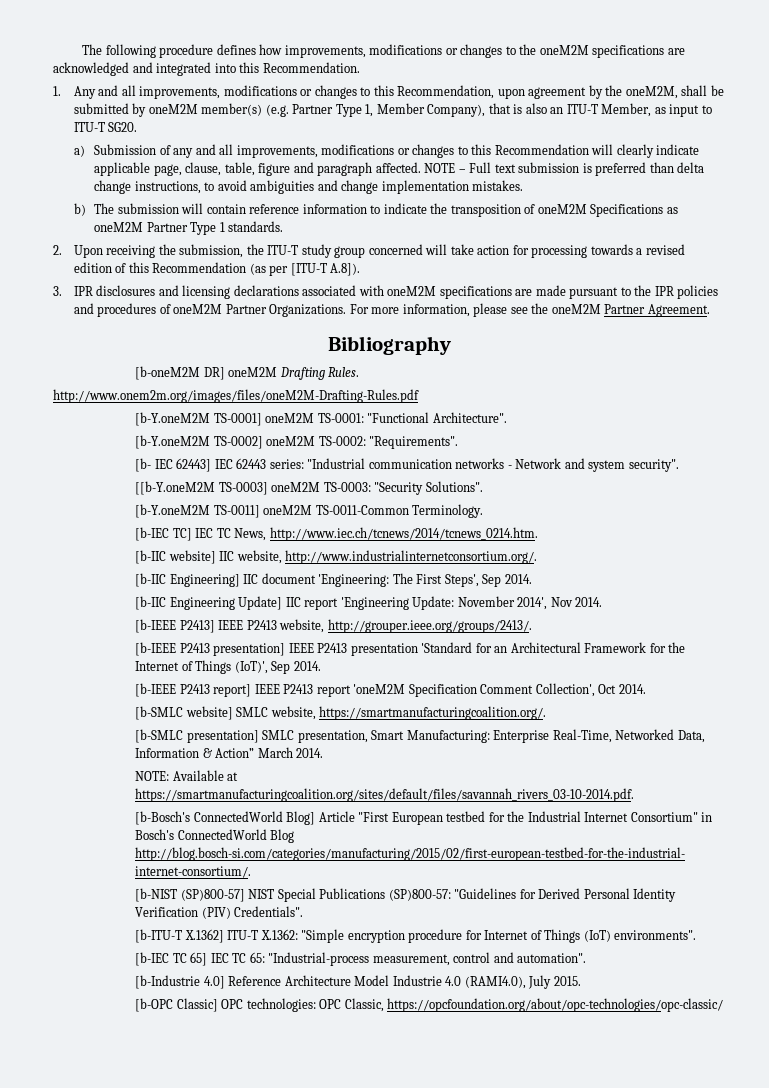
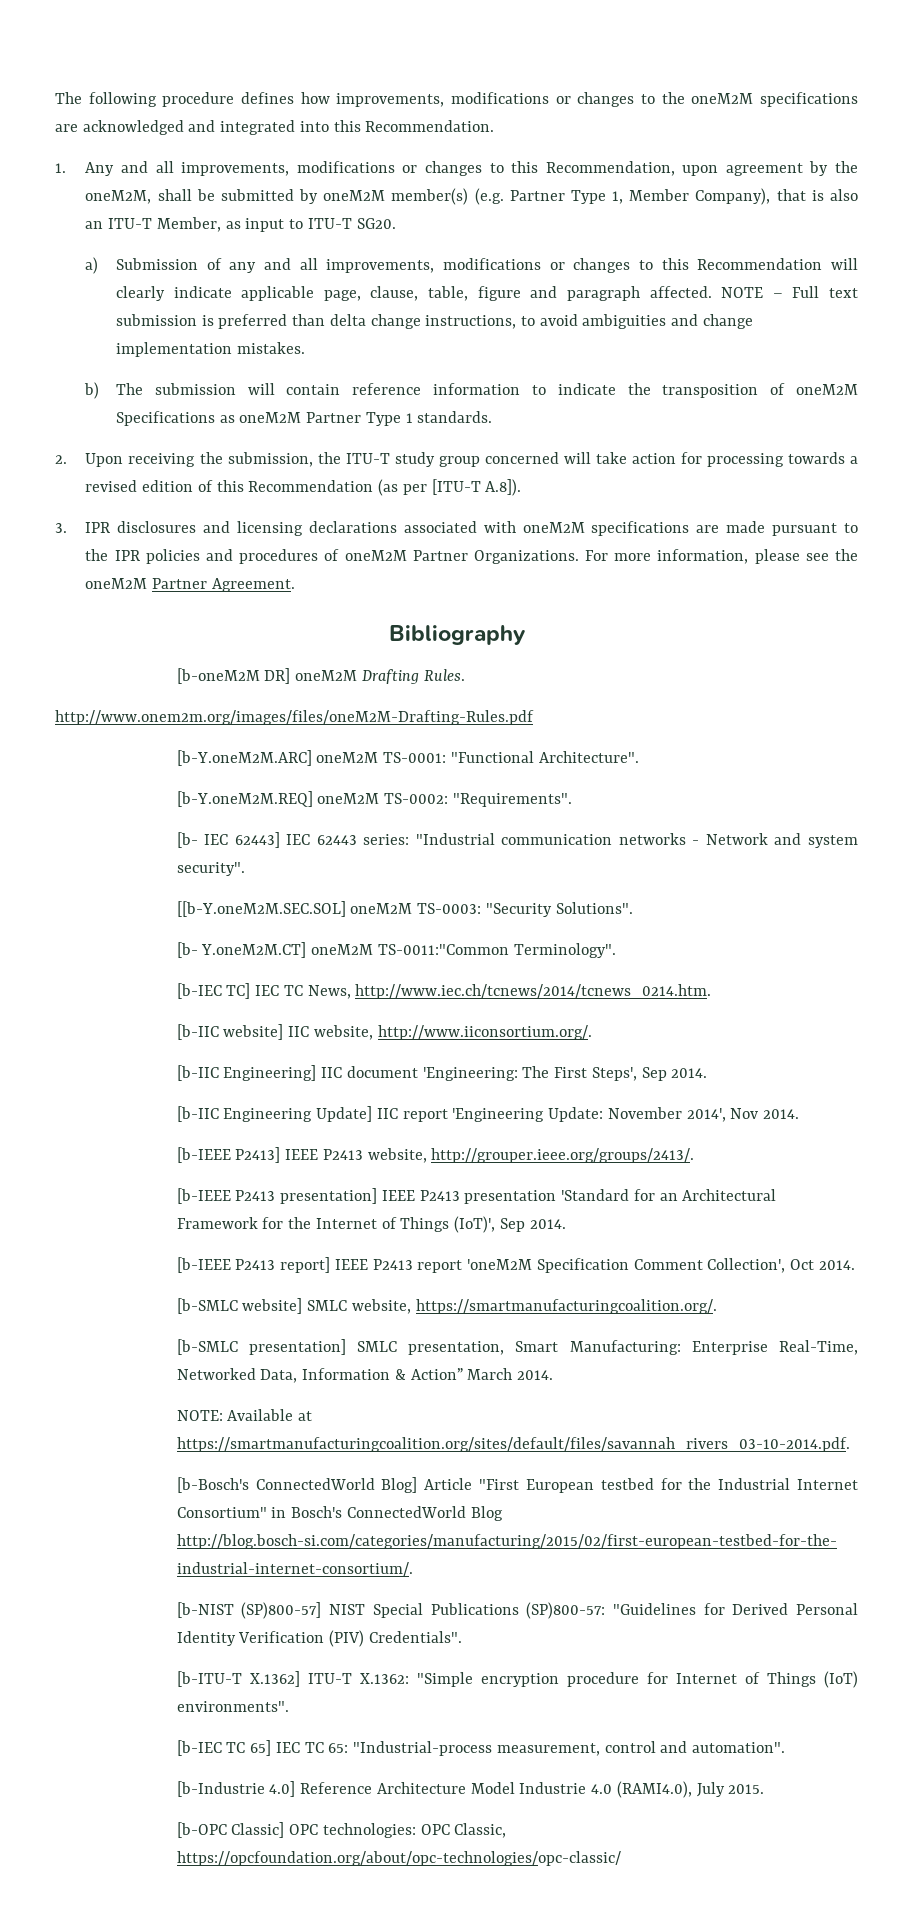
- [b-Y.oneM2M TS-0001] oneM2M TS-0001: "Functional Architecture".
+ [b-Y.oneM2M.ARC] oneM2M TS-0001: "Functional Architecture".
- [b-Y.oneM2M TS-0002] oneM2M TS-0002: "Requirements".
+ [b-Y.oneM2M.REQ] oneM2M TS-0002: "Requirements".
- [[b-Y.oneM2M TS-0003] oneM2M TS-0003: "Security Solutions".
+ [[b-Y.oneM2M.SEC.SOL] oneM2M TS-0003: "Security Solutions".
- [b-Y.oneM2M TS-0011] oneM2M TS-0011-Common Terminology.
+ [b- Y.oneM2M.CT] oneM2M TS-0011:"Common Terminology".
- [b-IIC website] IIC website, http://www.industrialinternetconsortium.org/.
+ [b-IIC website] IIC website, http://www.iiconsortium.org/.

